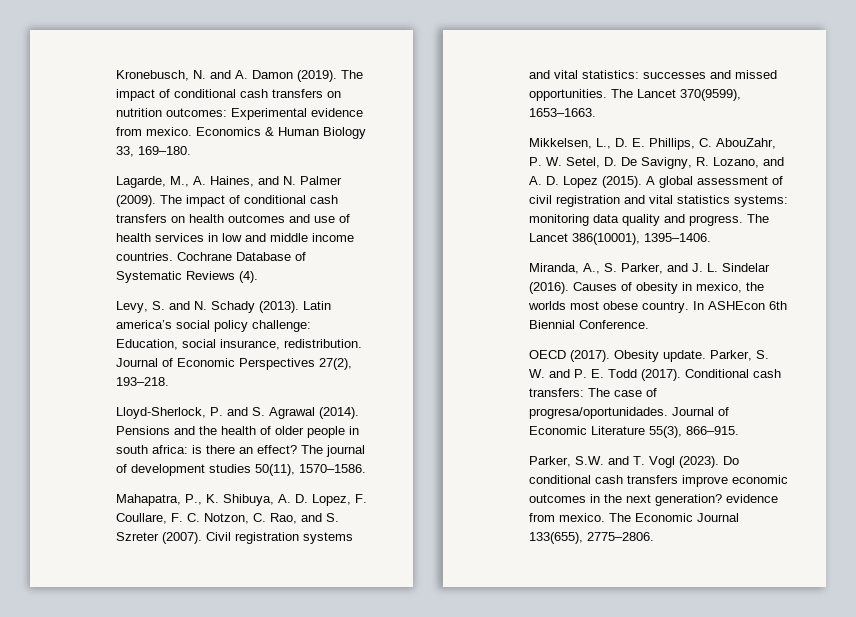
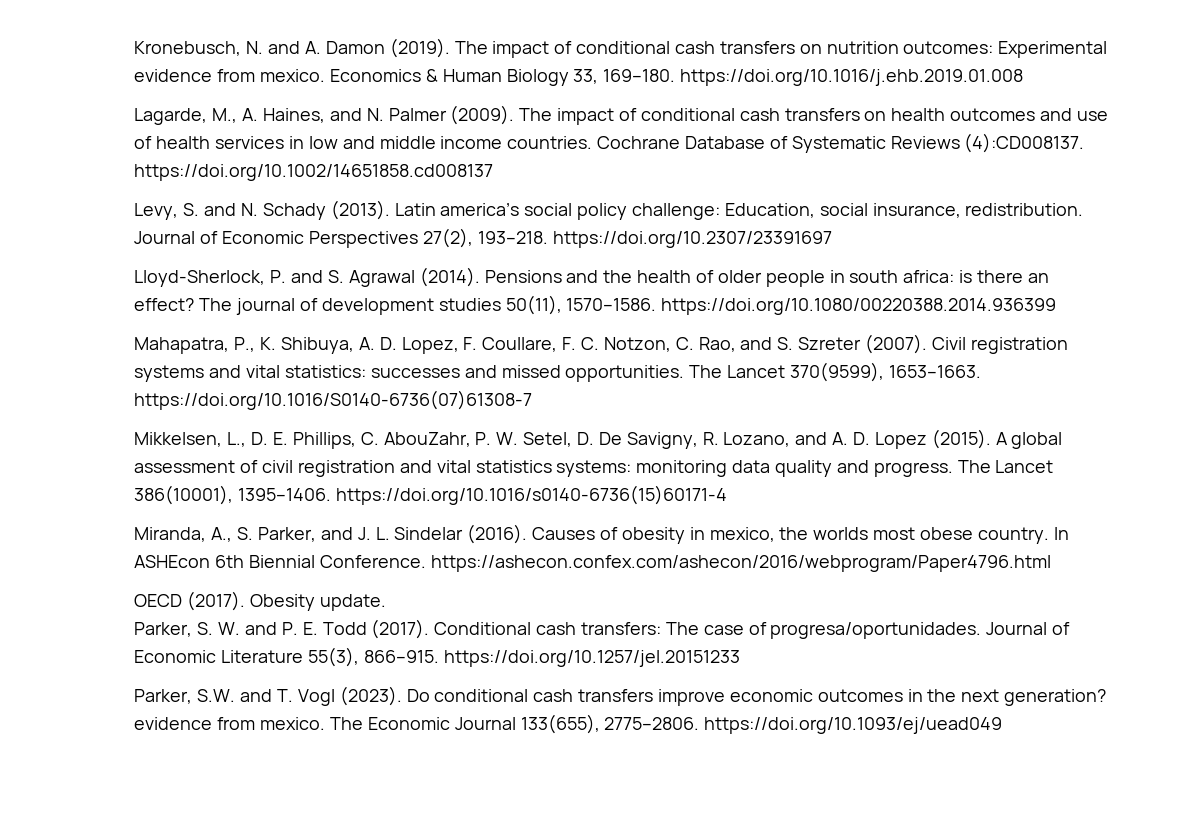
- Economics & Human Biology 33, 169–180.
+ Economics & Human Biology 33, 169–180. https://doi.org/10.1016/j.ehb.2019.01.008
- Cochrane Database of Systematic Reviews (4).
+ Cochrane Database of Systematic Reviews (4):CD008137. https://doi.org/10.1002/14651858.cd008137
- Journal of Economic Perspectives 27(2), 193–218.
+ Journal of Economic Perspectives 27(2), 193–218. https://doi.org/10.2307/23391697
- The journal of development studies 50(11), 1570–1586.
+ The journal of development studies 50(11), 1570–1586. https://doi.org/10.1080/00220388.2014.936399
- The Lancet 370(9599), 1653–1663.
+ The Lancet 370(9599), 1653–1663. https://doi.org/10.1016/S0140-6736(07)61308-7
- The Lancet 386(10001), 1395–1406.
+ The Lancet 386(10001), 1395–1406. https://doi.org/10.1016/s0140-6736(15)60171-4
- In ASHEcon 6th Biennial Conference.
+ In ASHEcon 6th Biennial Conference. https://ashecon.confex.com/ashecon/2016/webprogram/Paper4796.html
- Obesity update. Parker, S. W. and P. E. Todd (2017).
+ Obesity update.
+ Parker, S. W. and P. E. Todd (2017).
- Journal of Economic Literature 55(3), 866–915.
+ Journal of Economic Literature 55(3), 866–915. https://doi.org/10.1257/jel.20151233
- The Economic Journal 133(655), 2775–2806.
+ The Economic Journal 133(655), 2775–2806. https://doi.org/10.1093/ej/uead049

